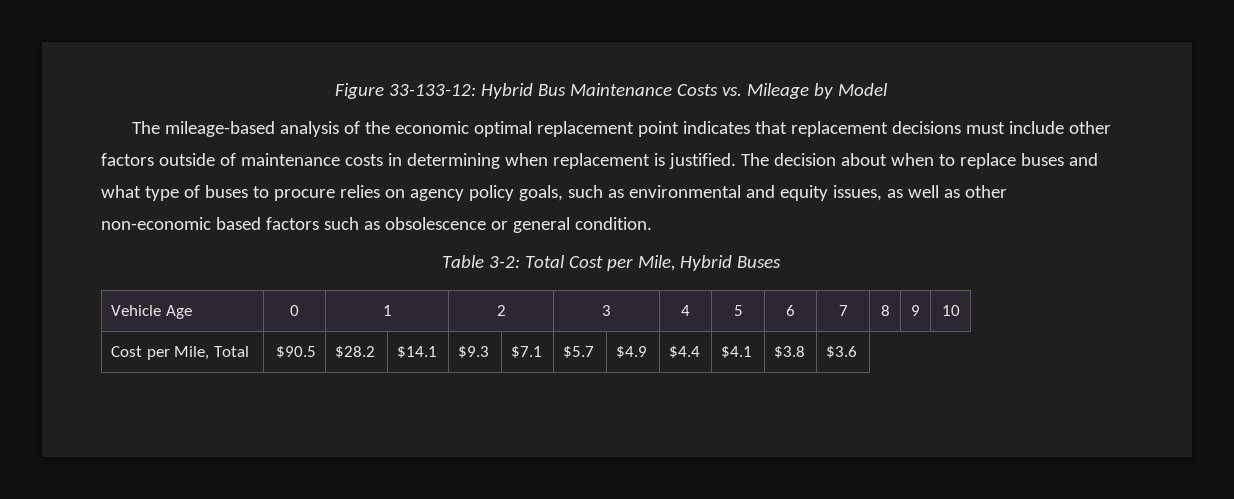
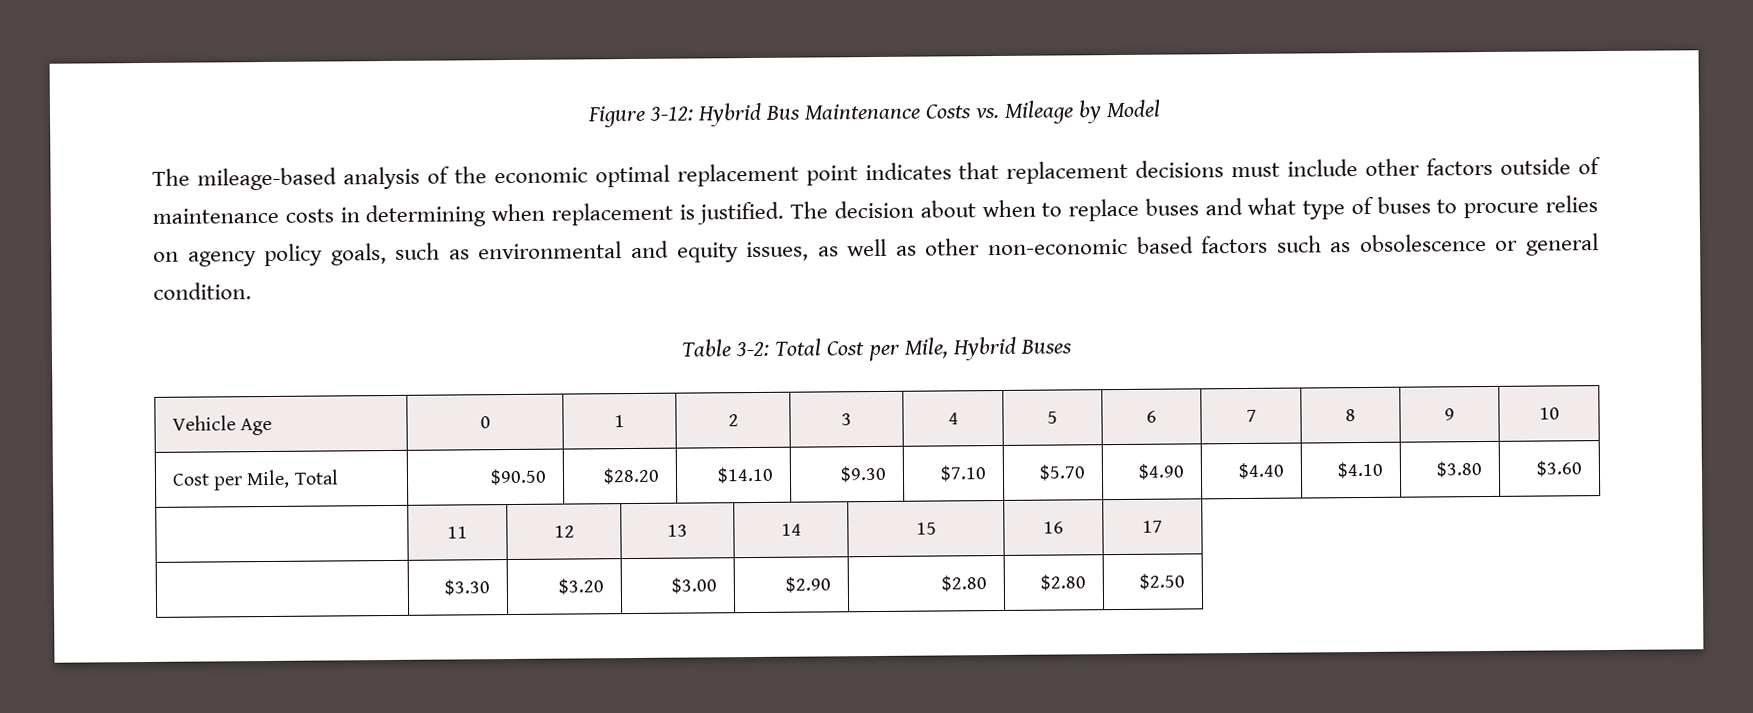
- Figure 33-133-12: Hybrid Bus Maintenance Costs vs. Mileage by Model
+ Figure 3-12: Hybrid Bus Maintenance Costs vs. Mileage by Model
- Cost per Mile, Total | $90.5 | $28.2 | $14.1 | $9.3 | $7.1 | $5.7 | $4.9 | $4.4 | $4.1 | $3.8 | $3.6
+ Cost per Mile, Total | $90.50 | $28.20 | $14.10 | $9.30 | $7.10 | $5.70 | $4.90 | $4.40 | $4.10 | $3.80 | $3.60
+ | 11 | 12 | 13 | 14 | 15 | 16 | 17
+ | $3.30 | $3.20 | $3.00 | $2.90 | $2.80 | $2.80 | $2.50

